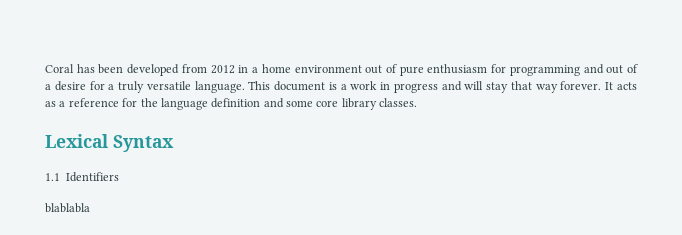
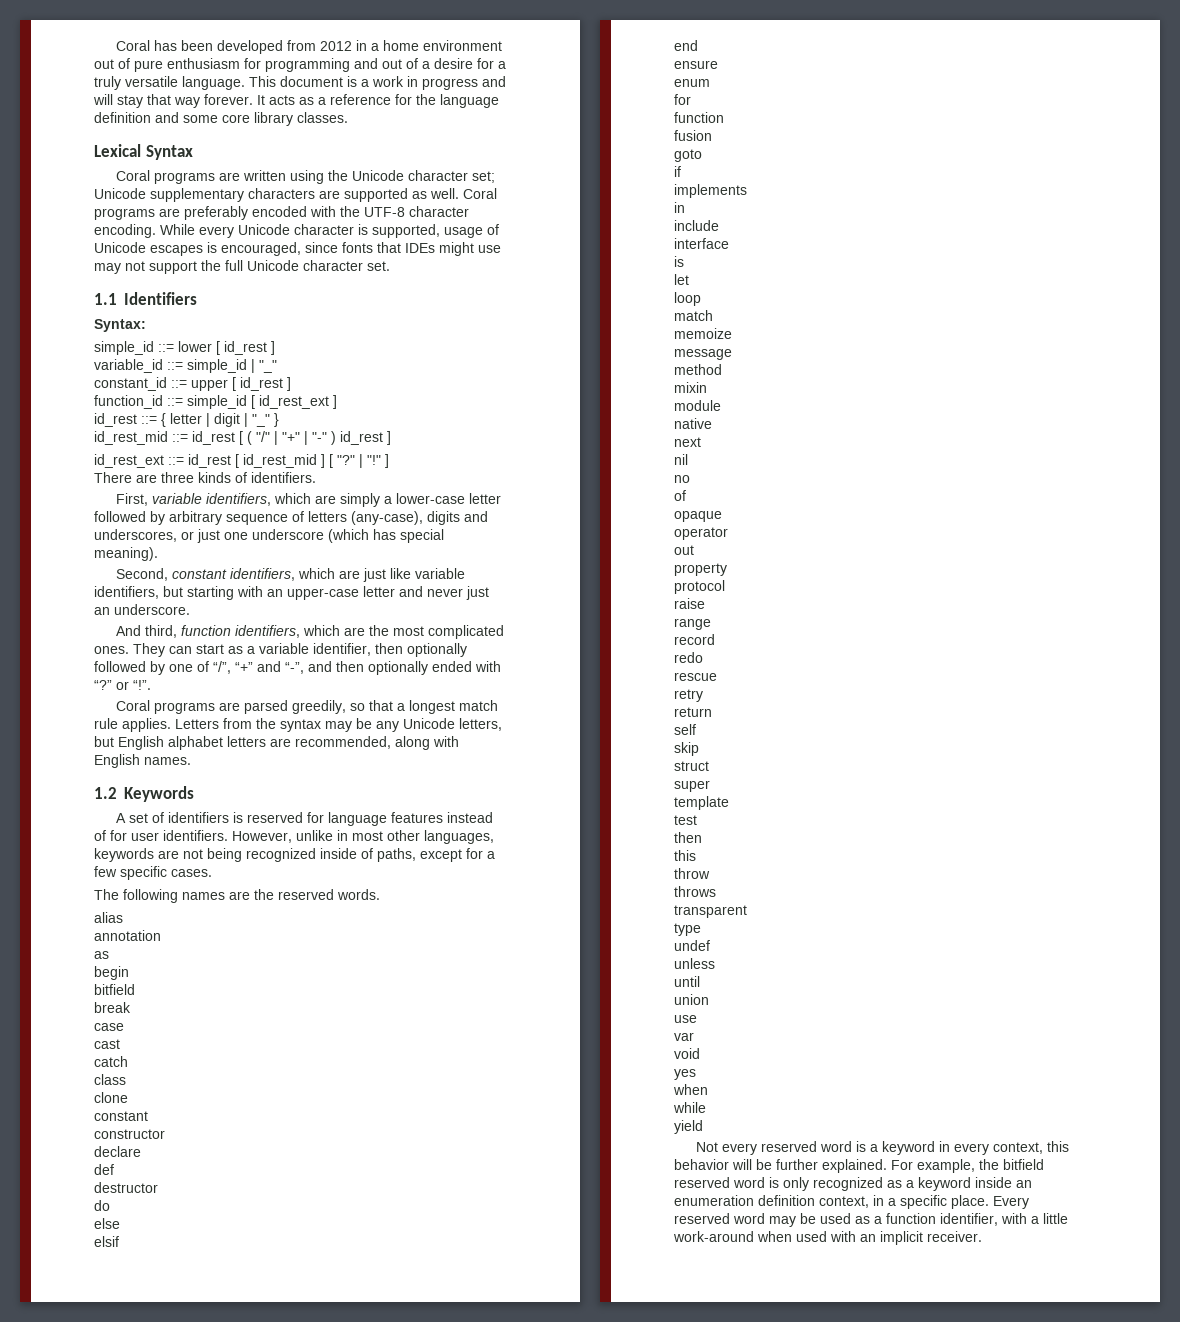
+ Coral programs are written using the Unicode character set; Unicode supplementary characters are supported as well. Coral programs are preferably encoded with the UTF-8 character encoding. While every Unicode character is supported, usage of Unicode escapes is encouraged, since fonts that IDEs might use may not support the full Unicode character set.
  1.1 Identifiers
- blablabla
+ Syntax:
+ simple_id ::= lower [ id_rest ]
+ variable_id ::= simple_id | "_"
+ constant_id ::= upper [ id_rest ]
+ function_id ::= simple_id [ id_rest_ext ]
+ id_rest ::= { letter | digit | "_" }
+ id_rest_mid ::= id_rest [ ( "/" | "+" | "-" ) id_rest ]
+ id_rest_ext ::= id_rest [ id_rest_mid ] [ "?" | "!" ]
+ There are three kinds of identifiers.
+ First, variable identifiers, which are simply a lower-case letter followed by arbitrary sequence of letters (any-case), digits and underscores, or just one underscore (which has special meaning).
+ Second, constant identifiers, which are just like variable identifiers, but starting with an upper-case letter and never just an underscore.
+ And third, function identifiers, which are the most complicated ones. They can start as a variable identifier, then optionally followed by one of “/”, “+” and “-”, and then optionally ended with “?” or “!”.
+ Coral programs are parsed greedily, so that a longest match rule applies. Letters from the syntax may be any Unicode letters, but English alphabet letters are recommended, along with English names.
+ 1.2 Keywords
+ A set of identifiers is reserved for language features instead of for user identifiers. However, unlike in most other languages, keywords are not being recognized inside of paths, except for a few specific cases.
+ The following names are the reserved words.
+ alias
+ annotation
+ as
+ begin
+ bitfield
+ break
+ case
+ cast
+ catch
+ class
+ clone
+ constant
+ constructor
+ declare
+ def
+ destructor
+ do
+ else
+ elsif
+ end
+ ensure
+ enum
+ for
+ function
+ fusion
+ goto
+ if
+ implements
+ in
+ include
+ interface
+ is
+ let
+ loop
+ match
+ memoize
+ message
+ method
+ mixin
+ module
+ native
+ next
+ nil
+ no
+ of
+ opaque
+ operator
+ out
+ property
+ protocol
+ raise
+ range
+ record
+ redo
+ rescue
+ retry
+ return
+ self
+ skip
+ struct
+ super
+ template
+ test
+ then
+ this
+ throw
+ throws
+ transparent
+ type
+ undef
+ unless
+ until
+ union
+ use
+ var
+ void
+ yes
+ when
+ while
+ yield
+ Not every reserved word is a keyword in every context, this behavior will be further explained. For example, the bitfield reserved word is only recognized as a keyword inside an enumeration definition context, in a specific place. Every reserved word may be used as a function identifier, with a little work-around when used with an implicit receiver.

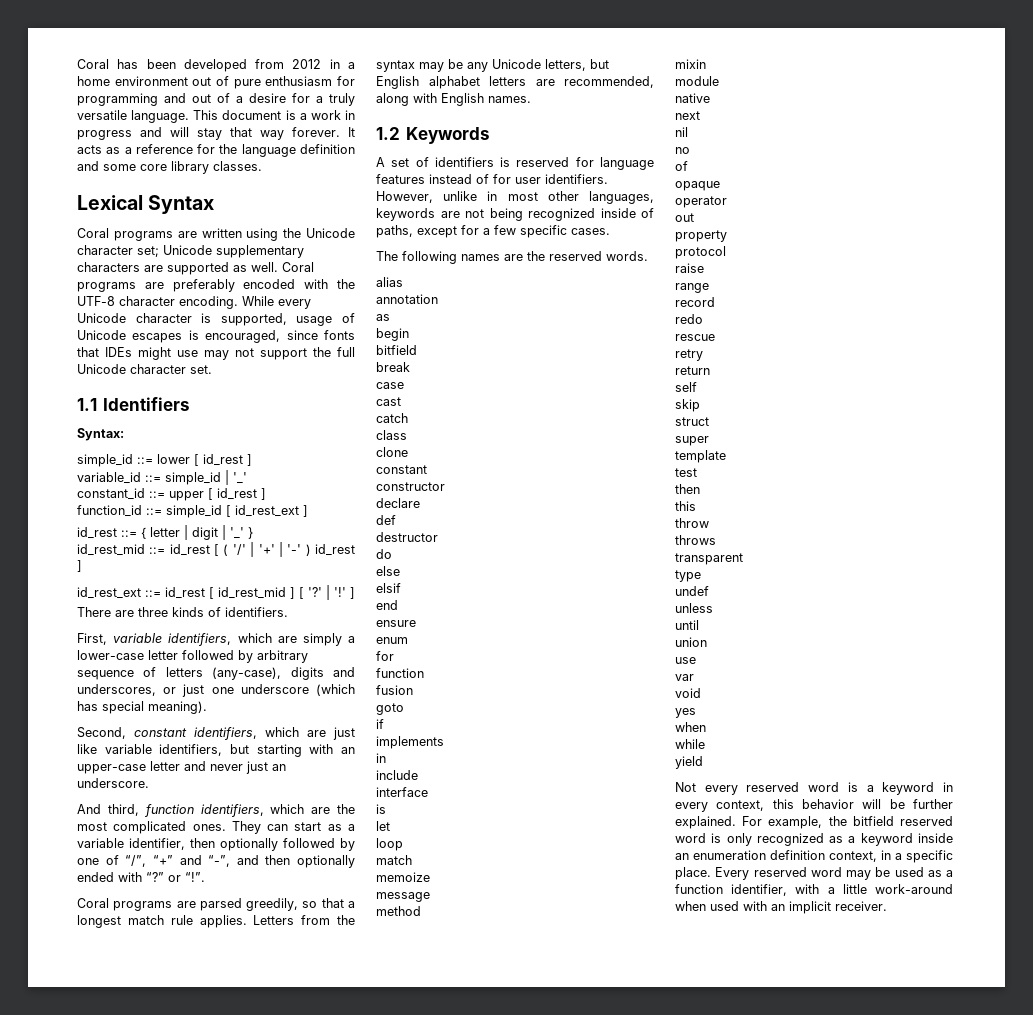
- variable_id ::= simple_id | "_"
+ variable_id ::= simple_id | '_'
- id_rest ::= { letter | digit | "_" }
+ id_rest ::= { letter | digit | '_' }
- id_rest_mid ::= id_rest [ ( "/" | "+" | "-" ) id_rest ]
+ id_rest_mid ::= id_rest [ ( '/' | '+' | '-' ) id_rest ]
- id_rest_ext ::= id_rest [ id_rest_mid ] [ "?" | "!" ]
+ id_rest_ext ::= id_rest [ id_rest_mid ] [ '?' | '!' ]

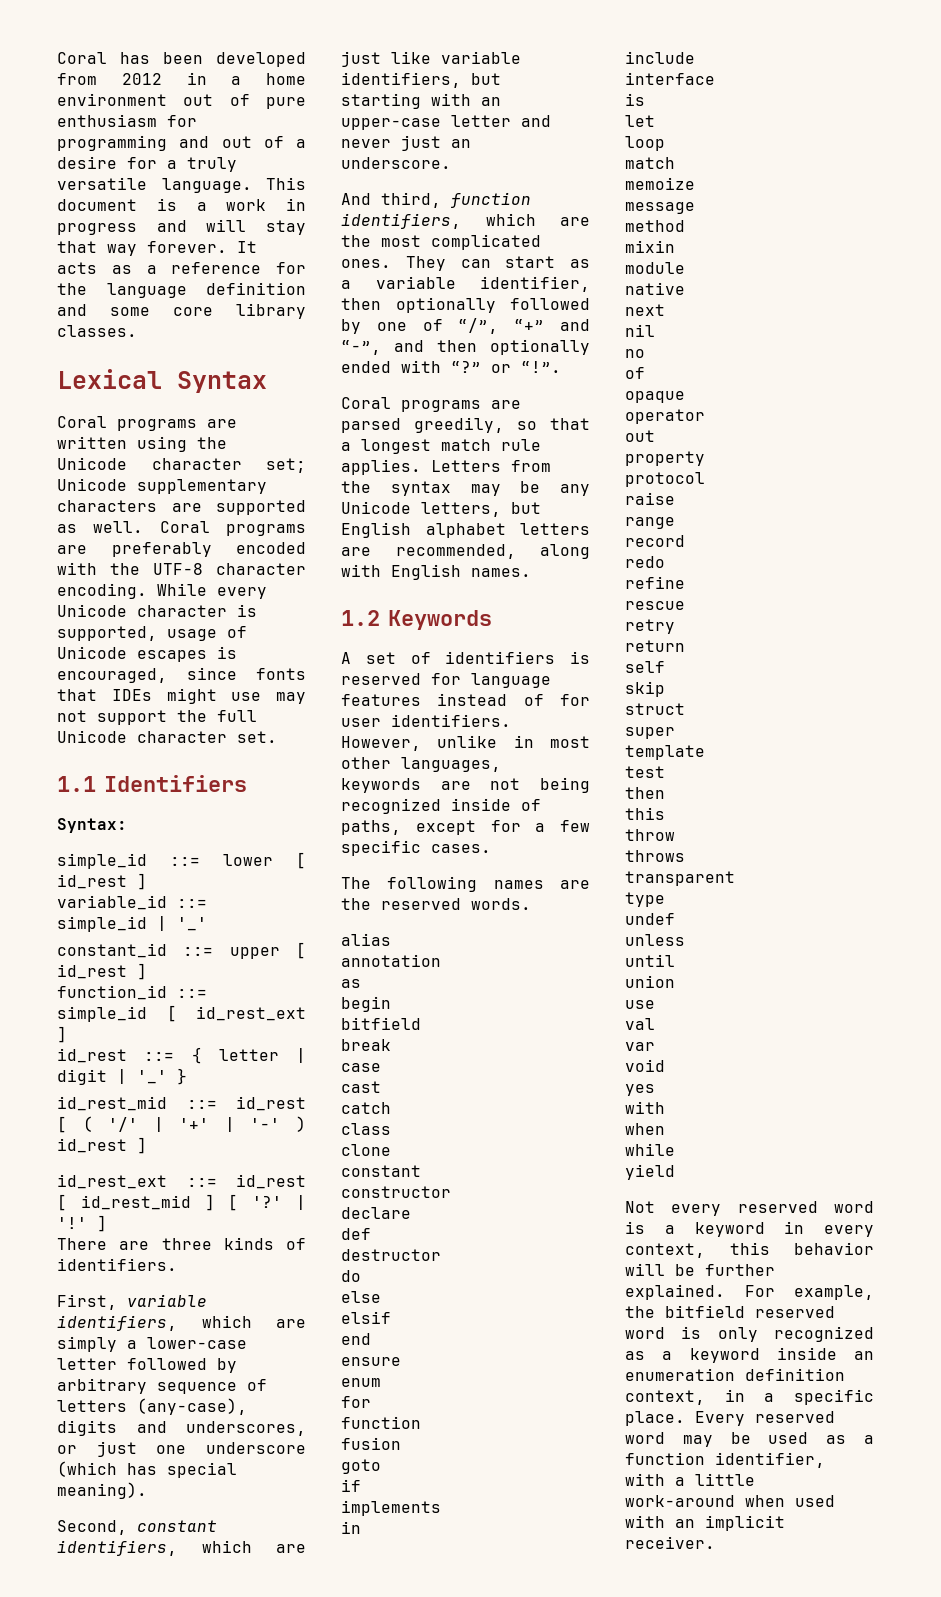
+ refine
+ val
  yes
+ with

